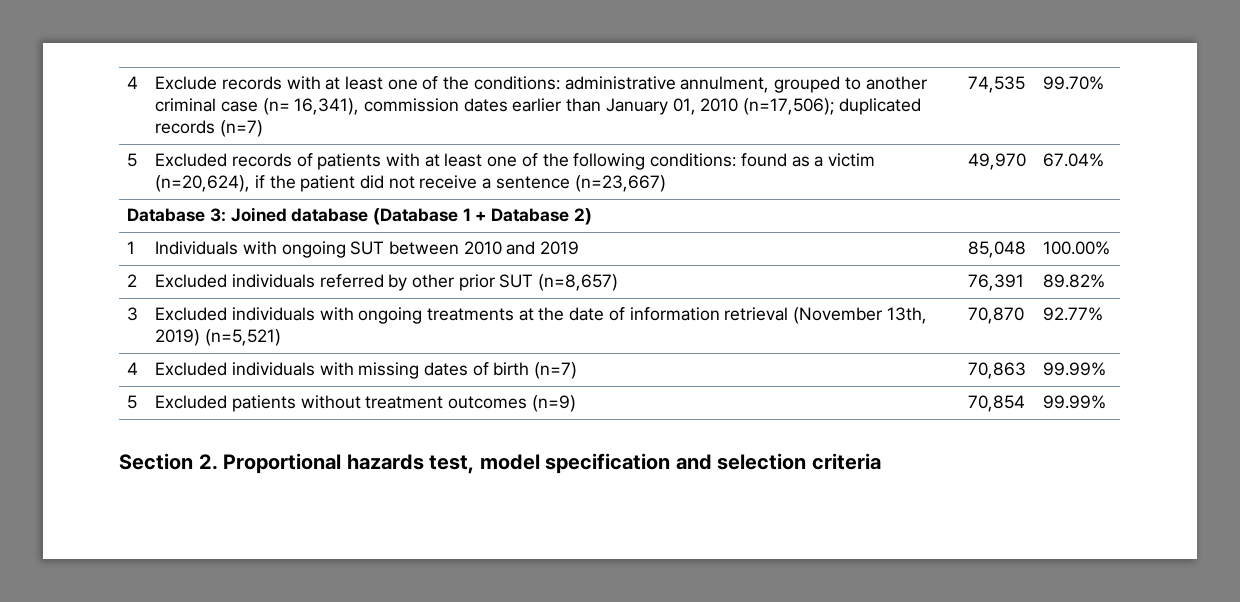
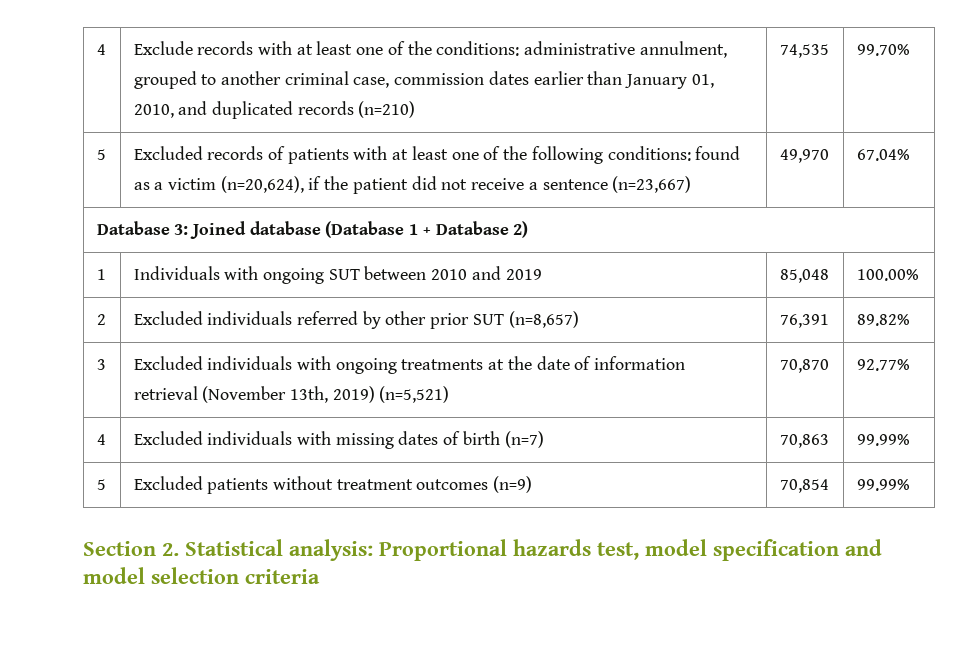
- 4 | Exclude records with at least one of the conditions: administrative annulment, grouped to another criminal case (n= 16,341), commission dates earlier than January 01, 2010 (n=17,506); duplicated records (n=7) | 74,535 | 99.70%
+ 4 | Exclude records with at least one of the conditions: administrative annulment, grouped to another criminal case, commission dates earlier than January 01, 2010, and duplicated records (n=210) | 74,535 | 99.70%
- Section 2. Proportional hazards test, model specification and selection criteria
+ Section 2. Statistical analysis: Proportional hazards test, model specification and model selection criteria

